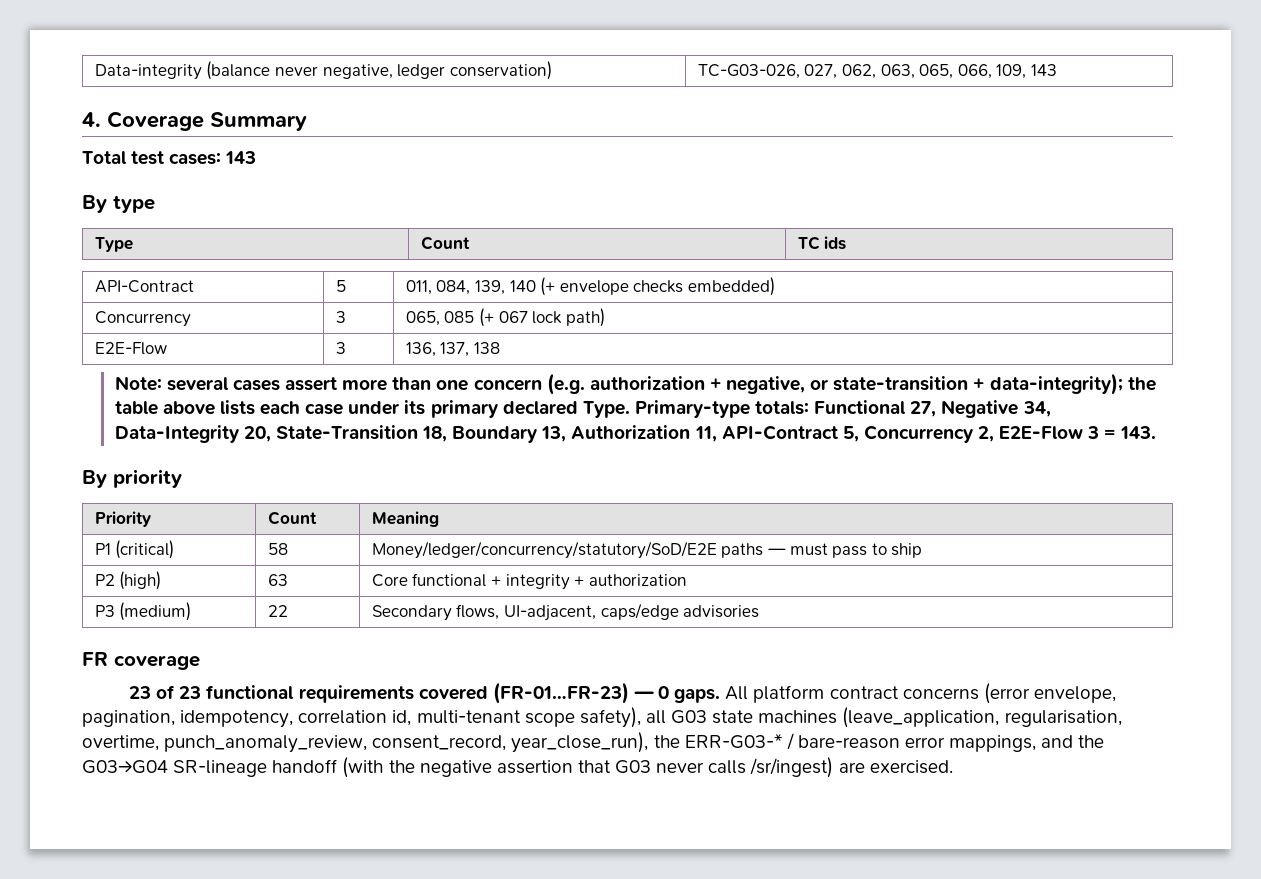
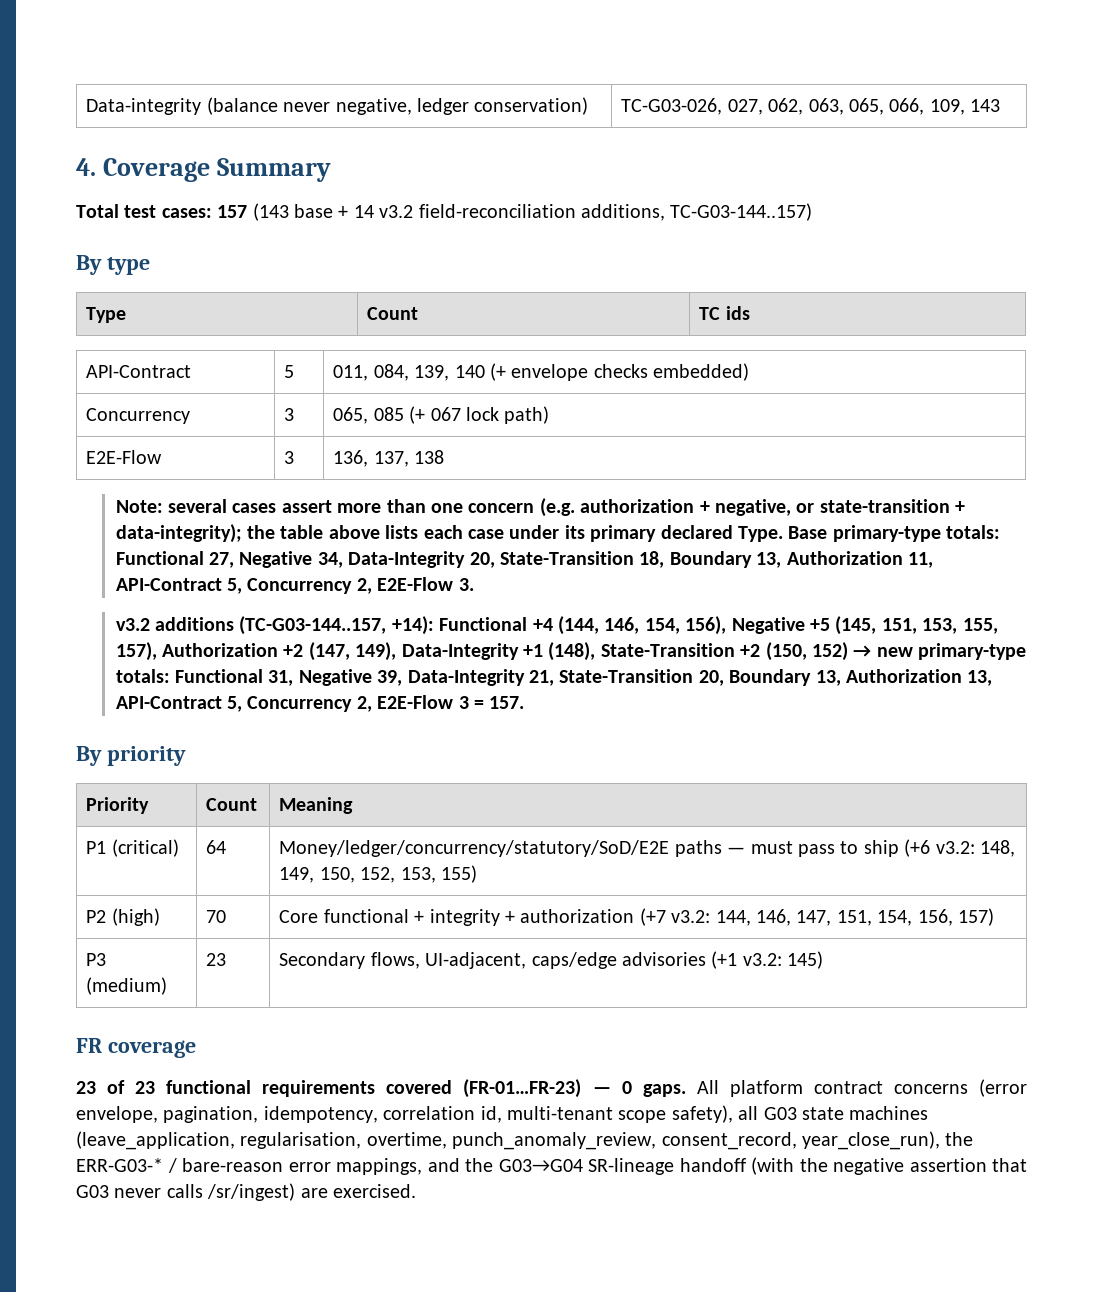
- Total test cases: 143
+ Total test cases: 157 (143 base + 14 v3.2 field-reconciliation additions, TC-G03-144..157)
- Primary-type totals: Functional 27, Negative 34, Data-Integrity 20, State-Transition 18, Boundary 13, Authorization 11, API-Contract 5, Concurrency 2, E2E-Flow 3 = 143.
+ Base primary-type totals: Functional 27, Negative 34, Data-Integrity 20, State-Transition 18, Boundary 13, Authorization 11, API-Contract 5, Concurrency 2, E2E-Flow 3.
+ v3.2 additions (TC-G03-144..157, +14): Functional +4 (144, 146, 154, 156), Negative +5 (145, 151, 153, 155, 157), Authorization +2 (147, 149), Data-Integrity +1 (148), State-Transition +2 (150, 152) → new primary-type totals: Functional 31, Negative 39, Data-Integrity 21, State-Transition 20, Boundary 13, Authorization 13, API-Contract 5, Concurrency 2, E2E-Flow 3 = 157.
- P1 (critical) | 58 | Money/ledger/concurrency/statutory/SoD/E2E paths — must pass to ship
+ P1 (critical) | 64 | Money/ledger/concurrency/statutory/SoD/E2E paths — must pass to ship (+6 v3.2: 148, 149, 150, 152, 153, 155)
- P2 (high) | 63 | Core functional + integrity + authorization
+ P2 (high) | 70 | Core functional + integrity + authorization (+7 v3.2: 144, 146, 147, 151, 154, 156, 157)
- P3 (medium) | 22 | Secondary flows, UI-adjacent, caps/edge advisories
+ P3 (medium) | 23 | Secondary flows, UI-adjacent, caps/edge advisories (+1 v3.2: 145)

